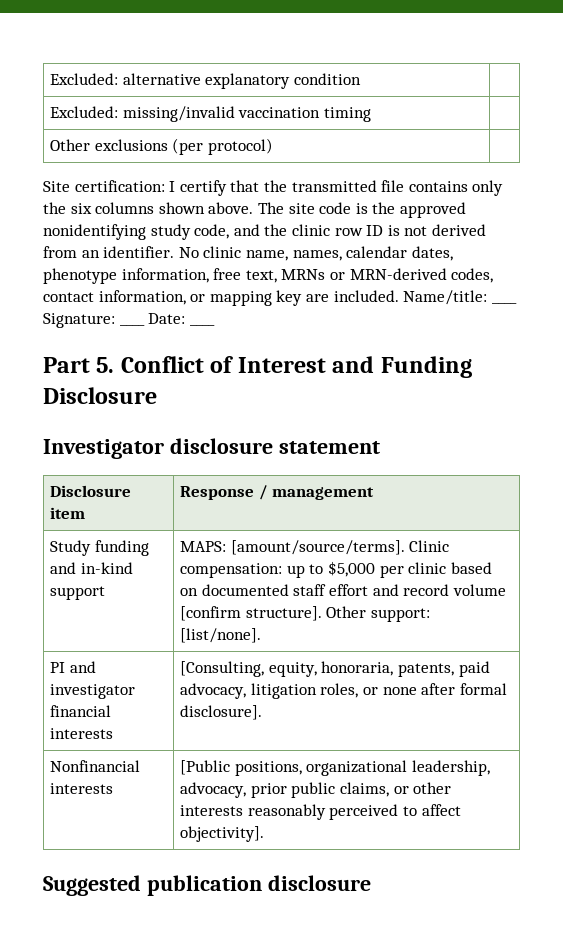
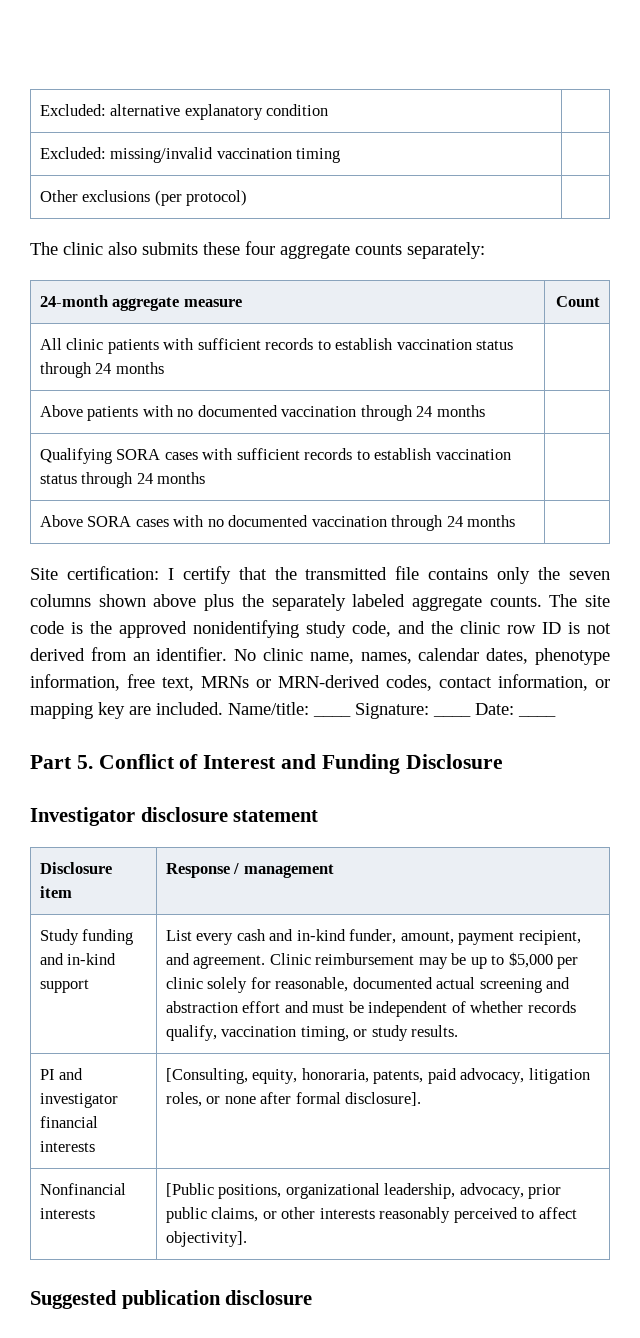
+ The clinic also submits these four aggregate counts separately:
+ 24-month aggregate measure | Count
+ All clinic patients with sufficient records to establish vaccination status through 24 months |
+ Above patients with no documented vaccination through 24 months |
+ Qualifying SORA cases with sufficient records to establish vaccination status through 24 months |
+ Above SORA cases with no documented vaccination through 24 months |
- Site certification: I certify that the transmitted file contains only the six columns shown above.
+ Site certification: I certify that the transmitted file contains only the seven columns shown above plus the separately labeled aggregate counts.
- MAPS: [amount/source/terms]. Clinic compensation: up to $5,000 per clinic based on documented staff effort and record volume [confirm structure]. Other support: [list/none].
+ List every cash and in-kind funder, amount, payment recipient, and agreement. Clinic reimbursement may be up to $5,000 per clinic solely for reasonable, documented actual screening and abstraction effort and must be independent of whether records qualify, vaccination timing, or study results.

